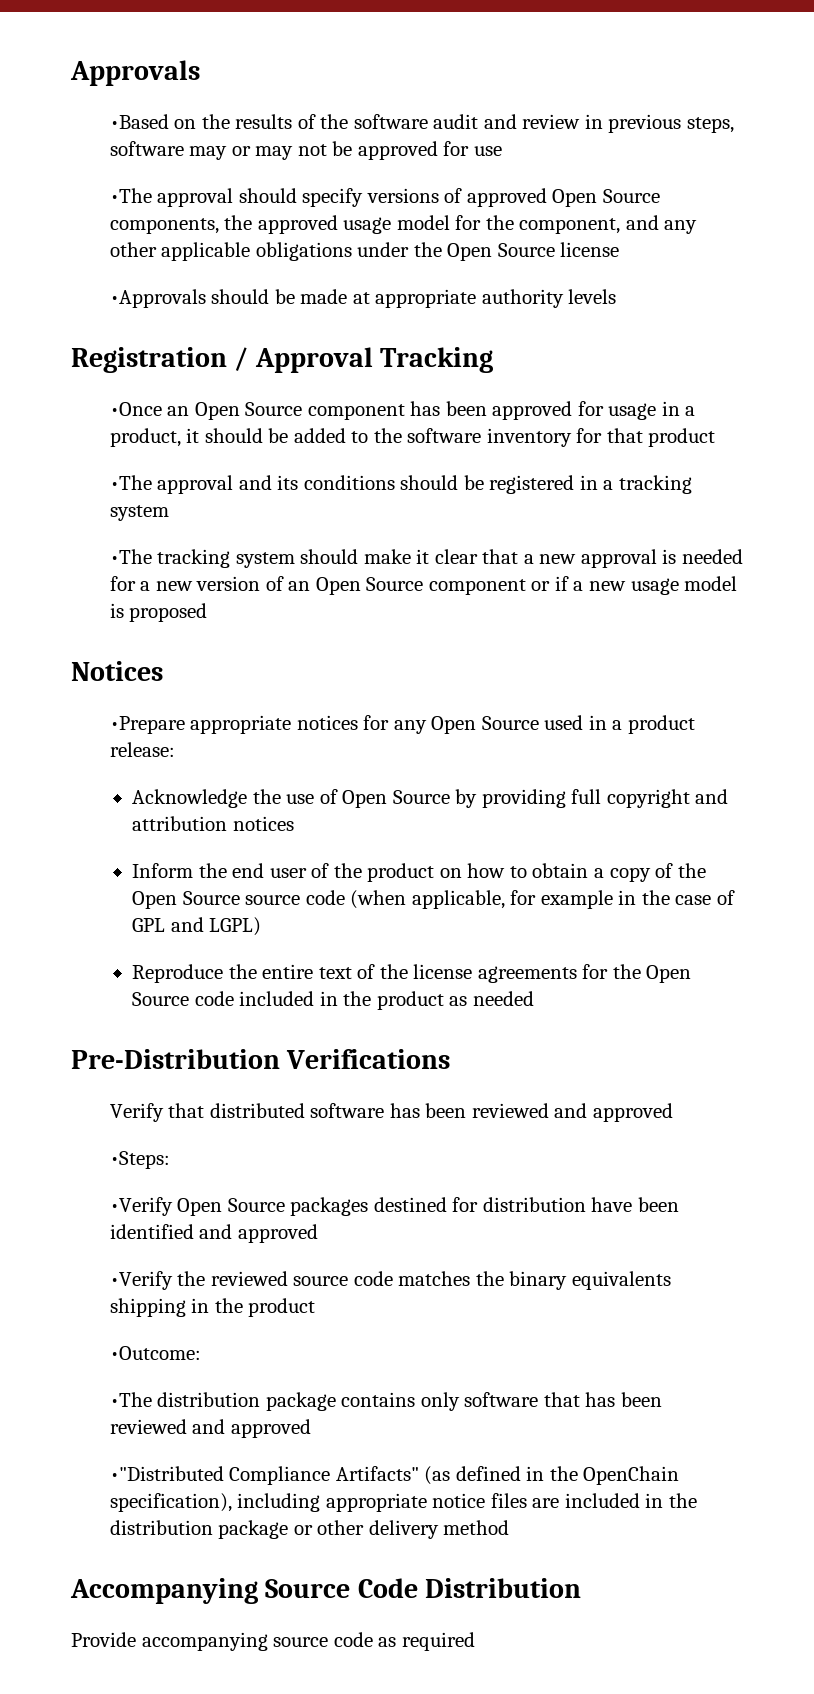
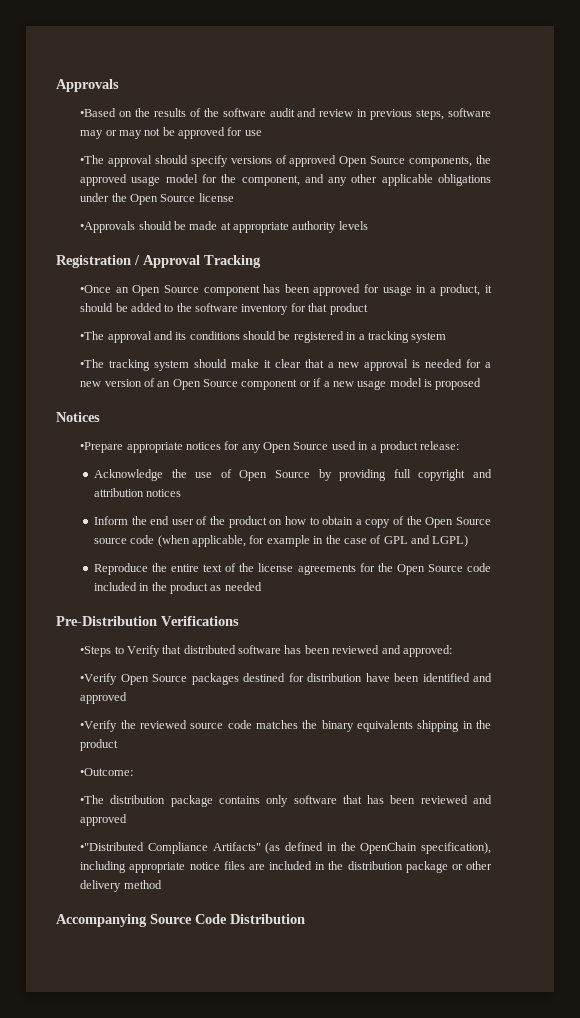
- Verify that distributed software has been reviewed and approved
- •Steps:
+ •Steps to Verify that distributed software has been reviewed and approved:
- Provide accompanying source code as required

